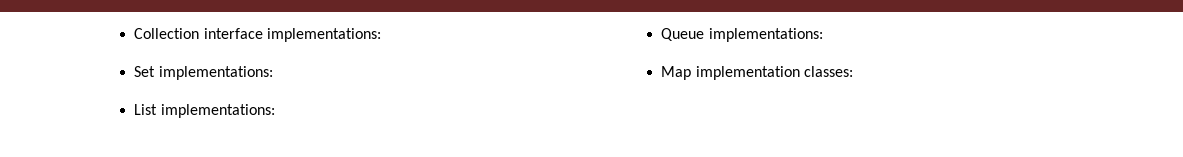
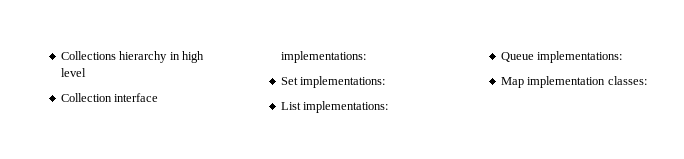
+ Collections hierarchy in high level

